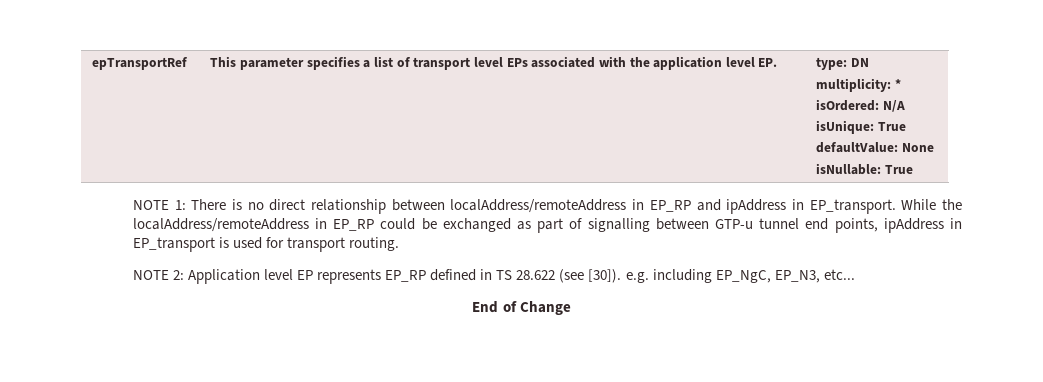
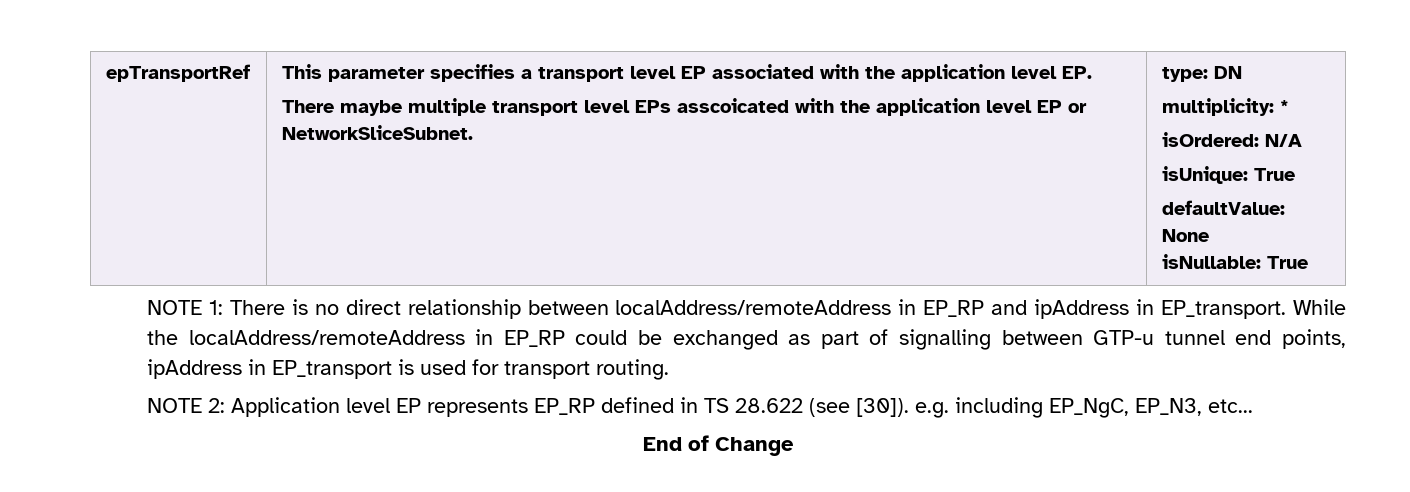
- epTransportRef | This parameter specifies a list of transport level EPs associated with the application level EP. | type: DN
+ epTransportRef | This parameter specifies a transport level EP associated with the application level EP.
+ There maybe multiple transport level EPs asscoicated with the application level EP or NetworkSliceSubnet. | type: DN

